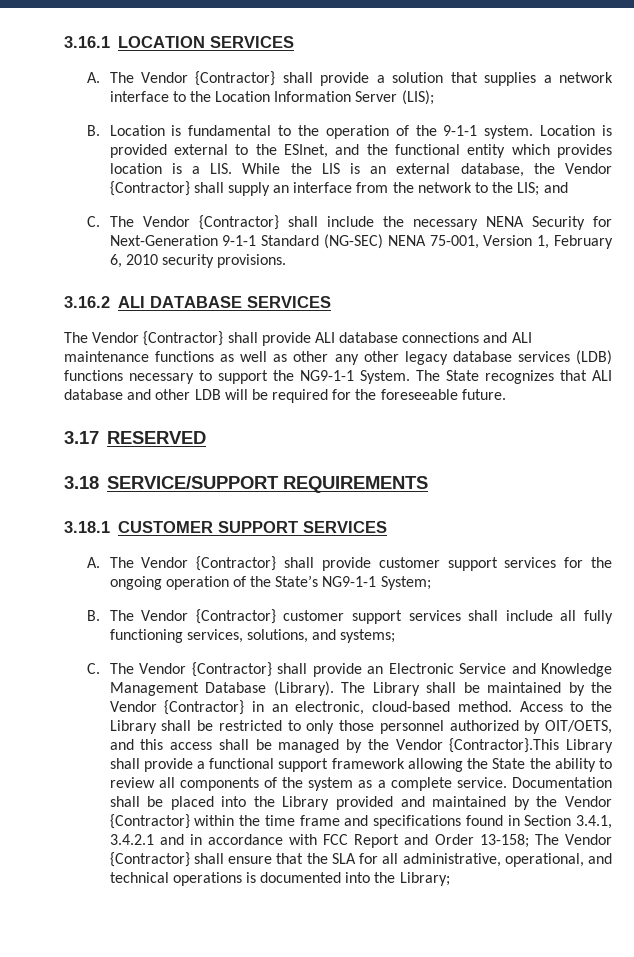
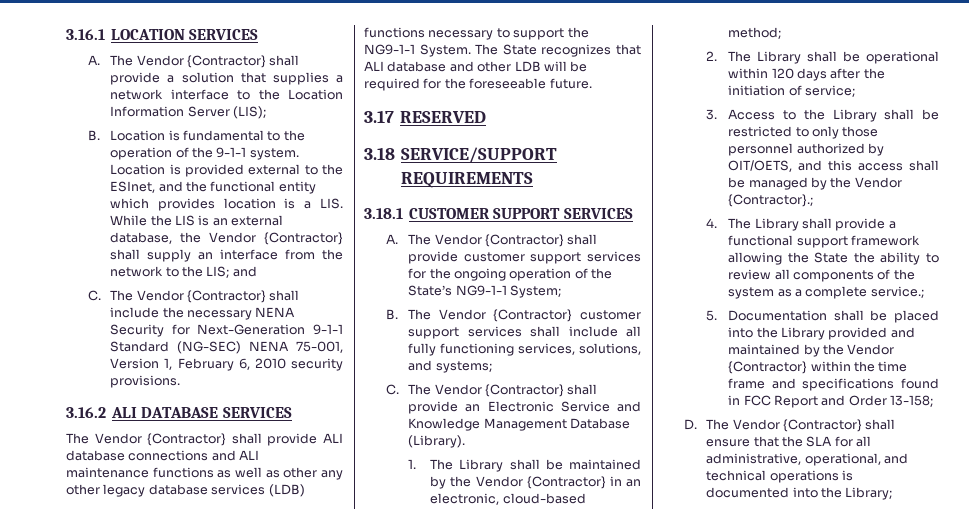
- C. The Vendor {Contractor} shall provide an Electronic Service and Knowledge Management Database (Library). The Library shall be maintained by the Vendor {Contractor} in an electronic, cloud-based method. Access to the Library shall be restricted to only those personnel authorized by OIT/OETS, and this access shall be managed by the Vendor {Contractor}.This Library shall provide a functional support framework allowing the State the ability to review all components of the system as a complete service. Documentation shall be placed into the Library provided and maintained by the Vendor {Contractor} within the time frame and specifications found in Section 3.4.1, 3.4.2.1 and in accordance with FCC Report and Order 13-158; The Vendor {Contractor} shall ensure that the SLA for all administrative, operational, and technical operations is documented into the Library;
+ C. The Vendor {Contractor} shall provide an Electronic Service and Knowledge Management Database (Library).
+ 1. The Library shall be maintained by the Vendor {Contractor} in an electronic, cloud-based method;
+ 2. The Library shall be operational within 120 days after the initiation of service;
+ 3. Access to the Library shall be restricted to only those personnel authorized by OIT/OETS, and this access shall be managed by the Vendor {Contractor}.;
+ 4. The Library shall provide a functional support framework allowing the State the ability to review all components of the system as a complete service.;
+ 5. Documentation shall be placed into the Library provided and maintained by the Vendor {Contractor} within the time frame and specifications found in FCC Report and Order 13-158;
+ D. The Vendor {Contractor} shall ensure that the SLA for all administrative, operational, and technical operations is documented into the Library;

